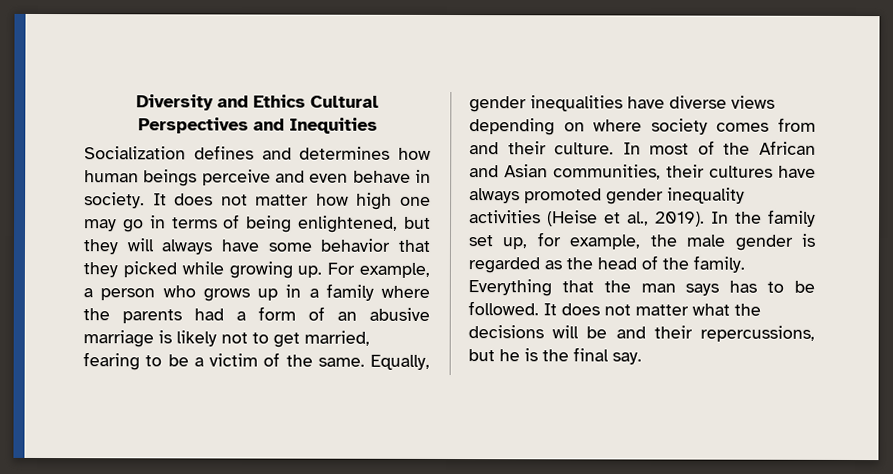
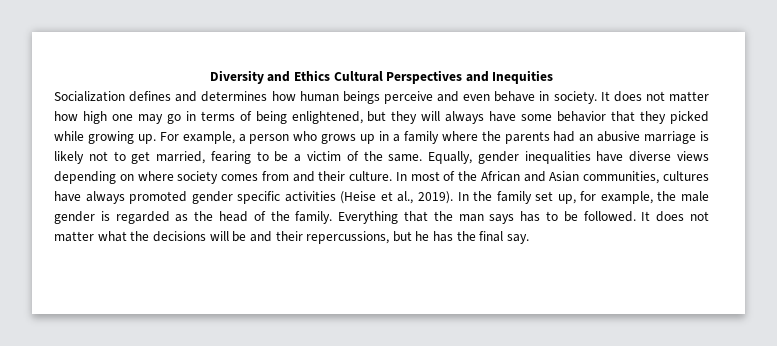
- For example, a person who grows up in a family where the parents had a form of an abusive marriage is likely not to get married, fearing to be a victim of the same.
+ For example, a person who grows up in a family where the parents had an abusive marriage is likely not to get married, fearing to be a victim of the same.
- In most of the African and Asian communities, their cultures have always promoted gender inequality activities (Heise et al., 2019).
+ In most of the African and Asian communities, cultures have always promoted gender specific activities (Heise et al., 2019).
- It does not matter what the decisions will be and their repercussions, but he is the final say.
+ It does not matter what the decisions will be and their repercussions, but he has the final say.

